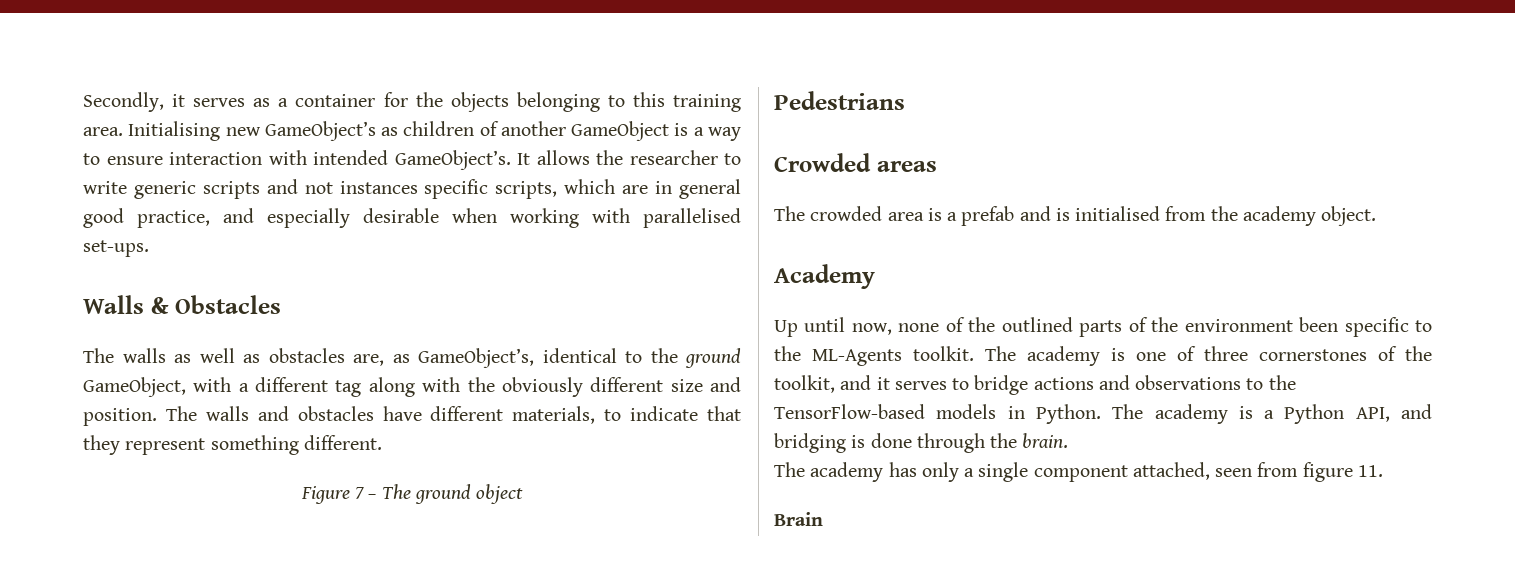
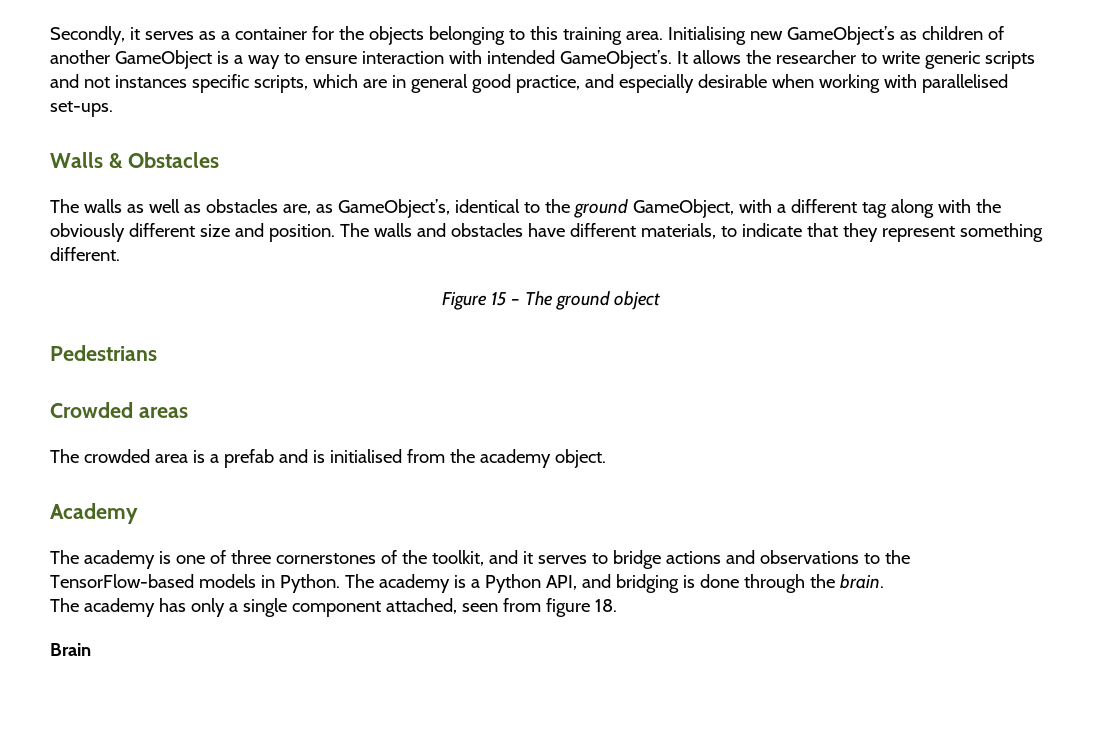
- Figure 7 – The ground object
+ Figure 15 – The ground object
- Up until now, none of the outlined parts of the environment been specific to the ML-Agents toolkit.
- The academy has only a single component attached, seen from figure 11.
+ The academy has only a single component attached, seen from figure 18.

